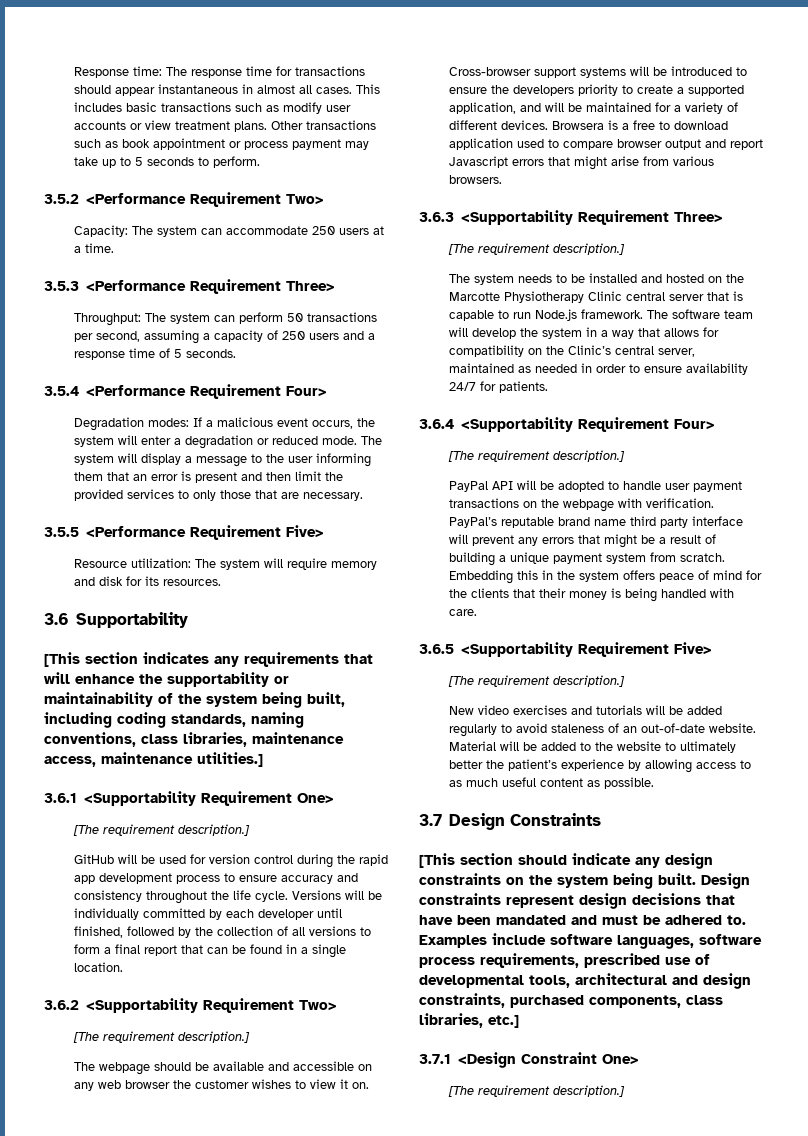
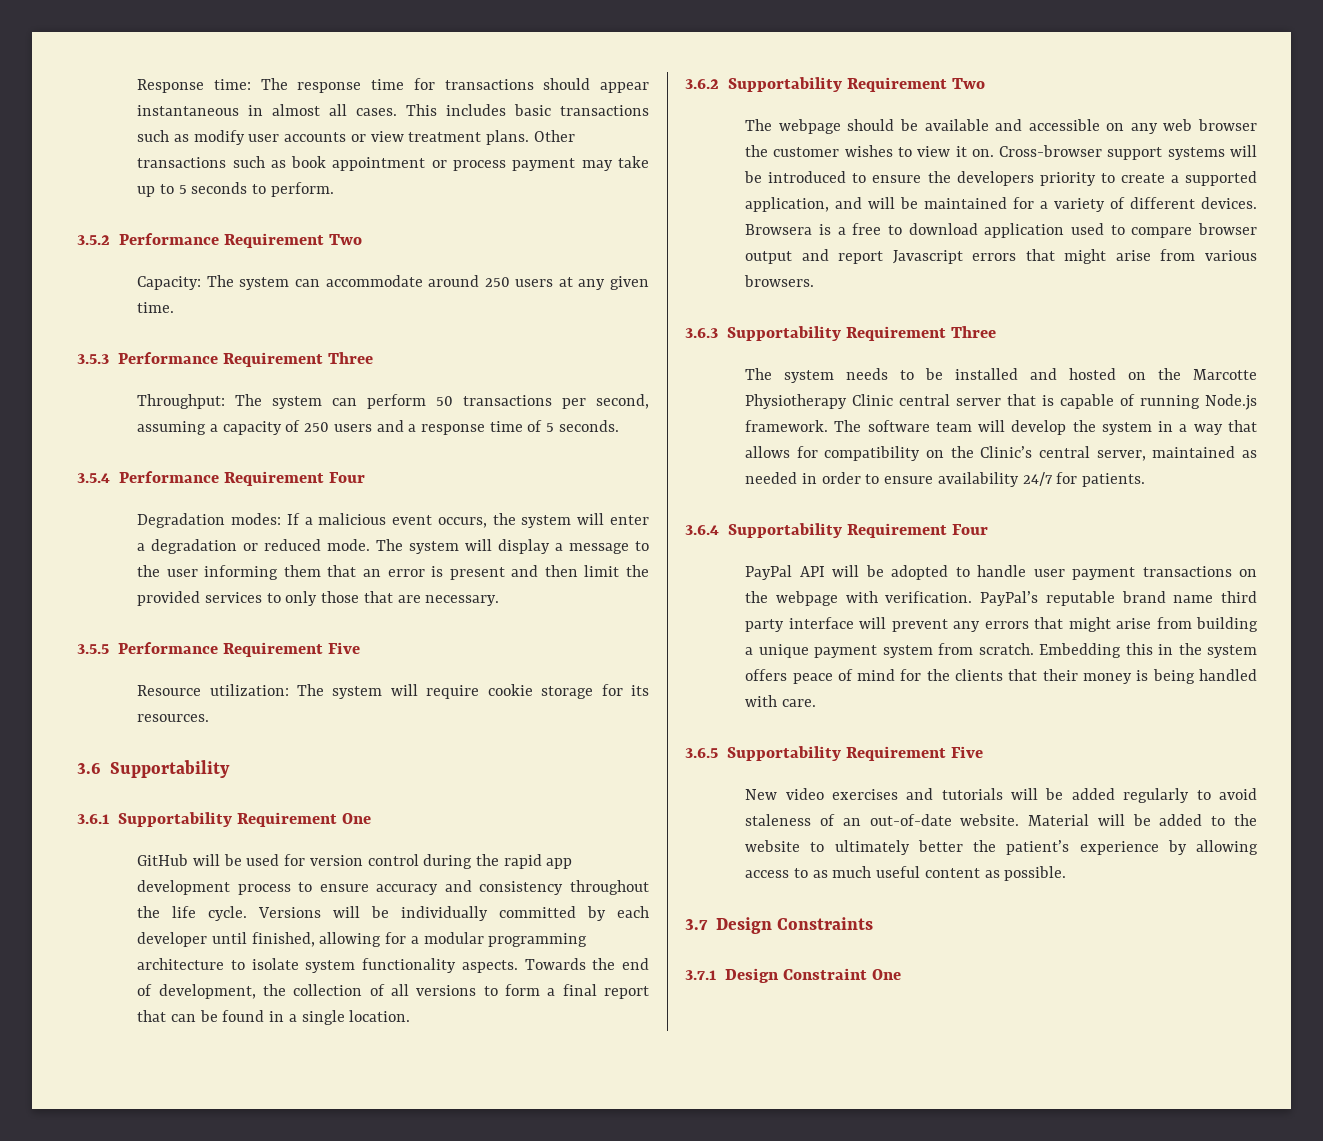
- 3.5.2 <Performance Requirement Two>
+ 3.5.2 Performance Requirement Two
- Capacity: The system can accommodate 250 users at a time.
+ Capacity: The system can accommodate around 250 users at any given time.
- 3.5.3 <Performance Requirement Three>
+ 3.5.3 Performance Requirement Three
- 3.5.4 <Performance Requirement Four>
+ 3.5.4 Performance Requirement Four
- 3.5.5 <Performance Requirement Five>
+ 3.5.5 Performance Requirement Five
- Resource utilization: The system will require memory and disk for its resources.
+ Resource utilization: The system will require cookie storage for its resources.
- [This section indicates any requirements that will enhance the supportability or maintainability of the system being built, including coding standards, naming conventions, class libraries, maintenance access, maintenance utilities.]
- 3.6.1 <Supportability Requirement One>
- [The requirement description.]
+ 3.6.1 Supportability Requirement One
- Versions will be individually committed by each developer until finished, followed by the collection of all versions to form a final report that can be found in a single location.
+ Versions will be individually committed by each developer until finished, allowing for a modular programming architecture to isolate system functionality aspects. Towards the end of development, the collection of all versions to form a final report that can be found in a single location.
- 3.6.2 <Supportability Requirement Two>
- [The requirement description.]
+ 3.6.2 Supportability Requirement Two
- 3.6.3 <Supportability Requirement Three>
- [The requirement description.]
+ 3.6.3 Supportability Requirement Three
- The system needs to be installed and hosted on the Marcotte Physiotherapy Clinic central server that is capable to run Node.js framework.
+ The system needs to be installed and hosted on the Marcotte Physiotherapy Clinic central server that is capable of running Node.js framework.
- 3.6.4 <Supportability Requirement Four>
- [The requirement description.]
+ 3.6.4 Supportability Requirement Four
- PayPal’s reputable brand name third party interface will prevent any errors that might be a result of building a unique payment system from scratch.
+ PayPal’s reputable brand name third party interface will prevent any errors that might arise from building a unique payment system from scratch.
- 3.6.5 <Supportability Requirement Five>
- [The requirement description.]
+ 3.6.5 Supportability Requirement Five
- [This section should indicate any design constraints on the system being built. Design constraints represent design decisions that have been mandated and must be adhered to. Examples include software languages, software process requirements, prescribed use of developmental tools, architectural and design constraints, purchased components, class libraries, etc.]
- 3.7.1 <Design Constraint One>
- [The requirement description.]
+ 3.7.1 Design Constraint One

